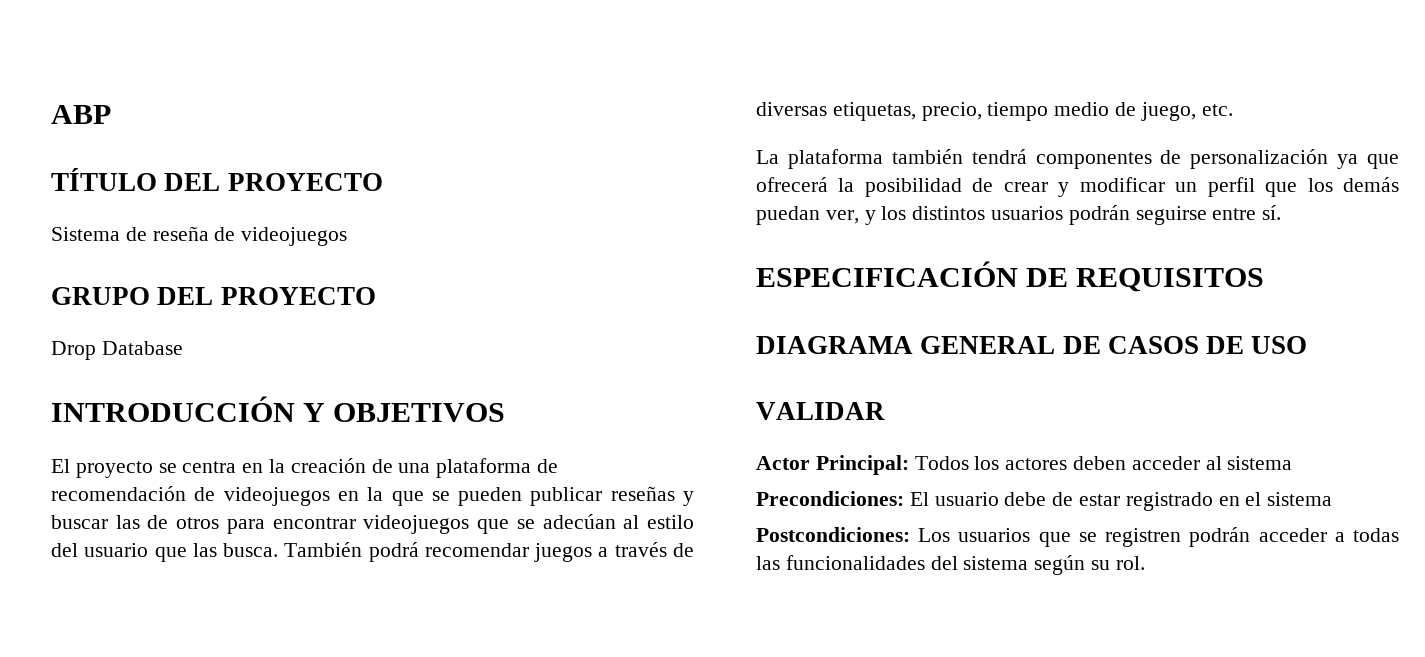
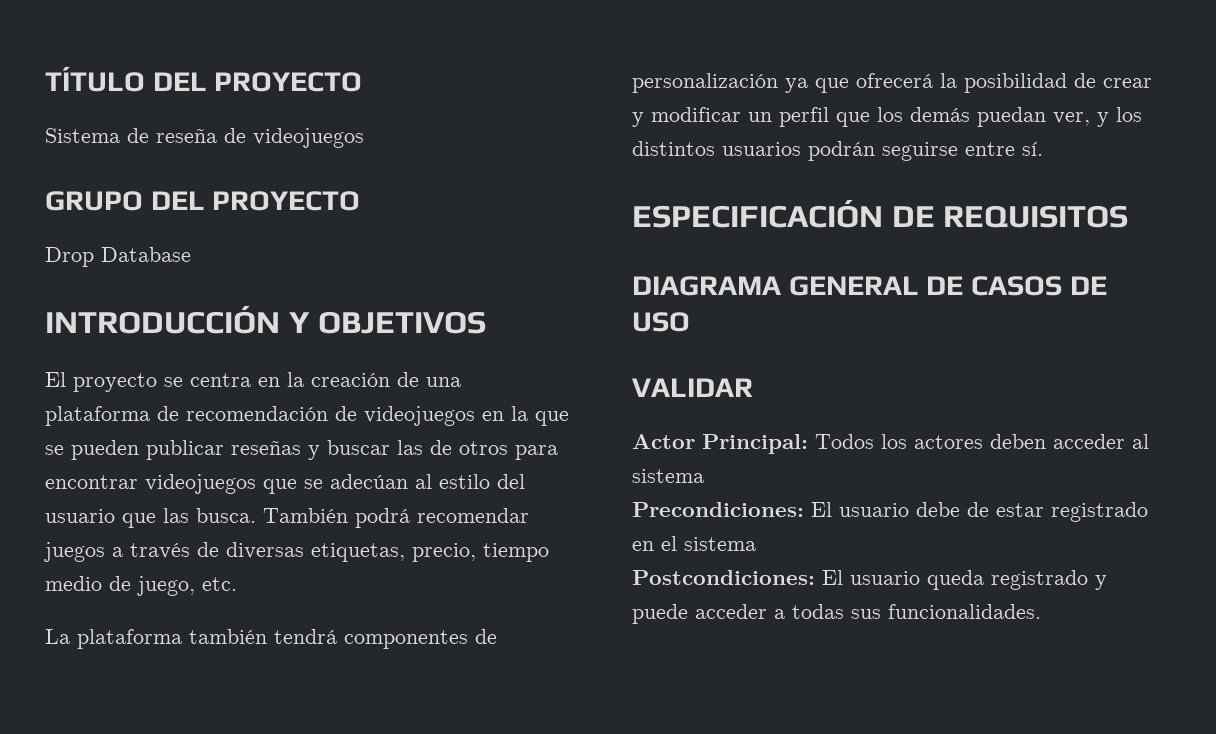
- ABP
- Postcondiciones: Los usuarios que se registren podrán acceder a todas las funcionalidades del sistema según su rol.
+ Postcondiciones: El usuario queda registrado y puede acceder a todas sus funcionalidades.

